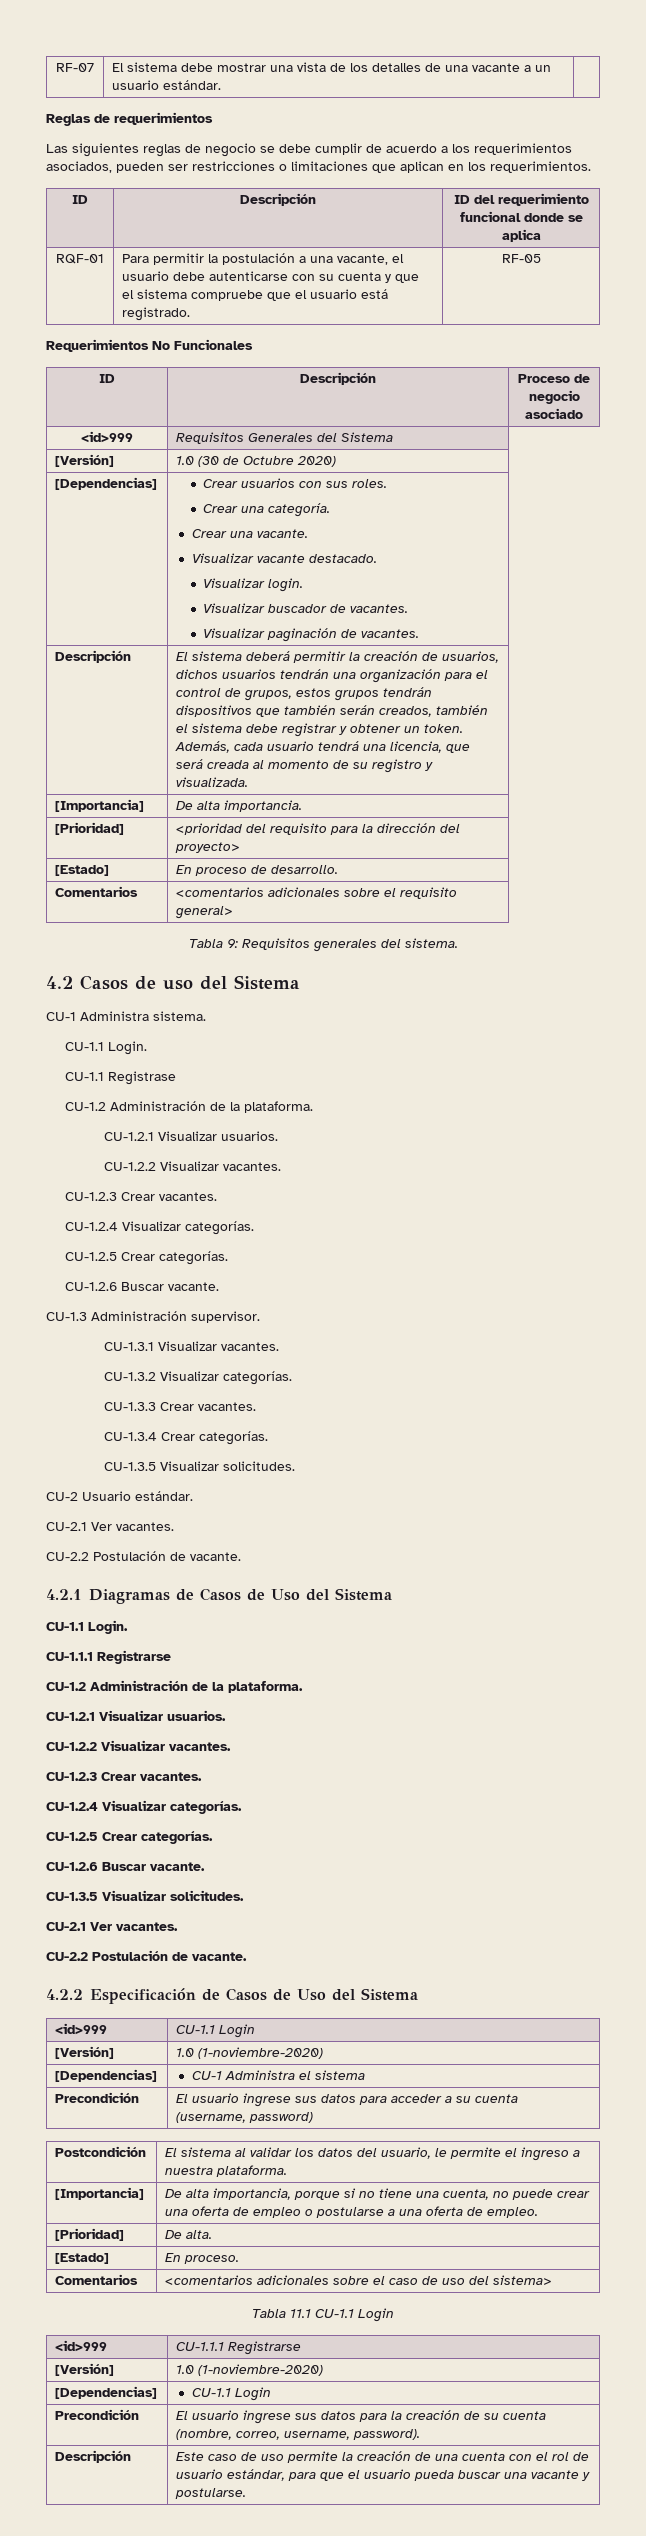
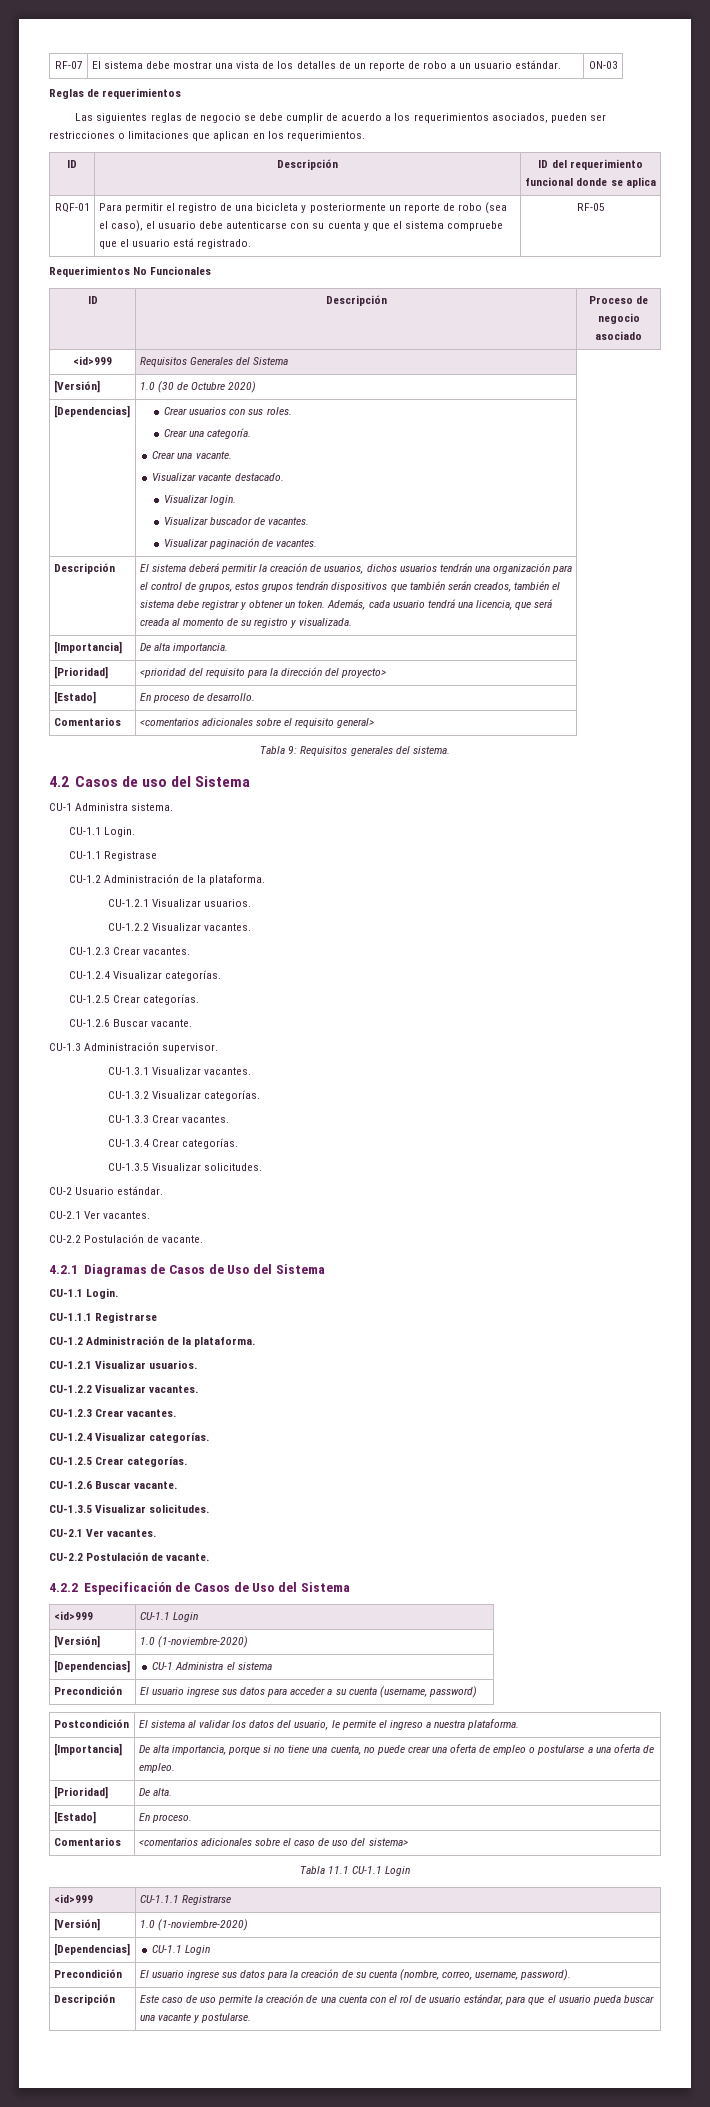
- RF-07 | El sistema debe mostrar una vista de los detalles de una vacante a un usuario estándar. |
+ RF-07 | El sistema debe mostrar una vista de los detalles de un reporte de robo a un usuario estándar. | ON-03
- RQF-01 | Para permitir la postulación a una vacante, el usuario debe autenticarse con su cuenta y que el sistema compruebe que el usuario está registrado. | RF-05
+ RQF-01 | Para permitir el registro de una bicicleta y posteriormente un reporte de robo (sea el caso), el usuario debe autenticarse con su cuenta y que el sistema compruebe que el usuario está registrado. | RF-05

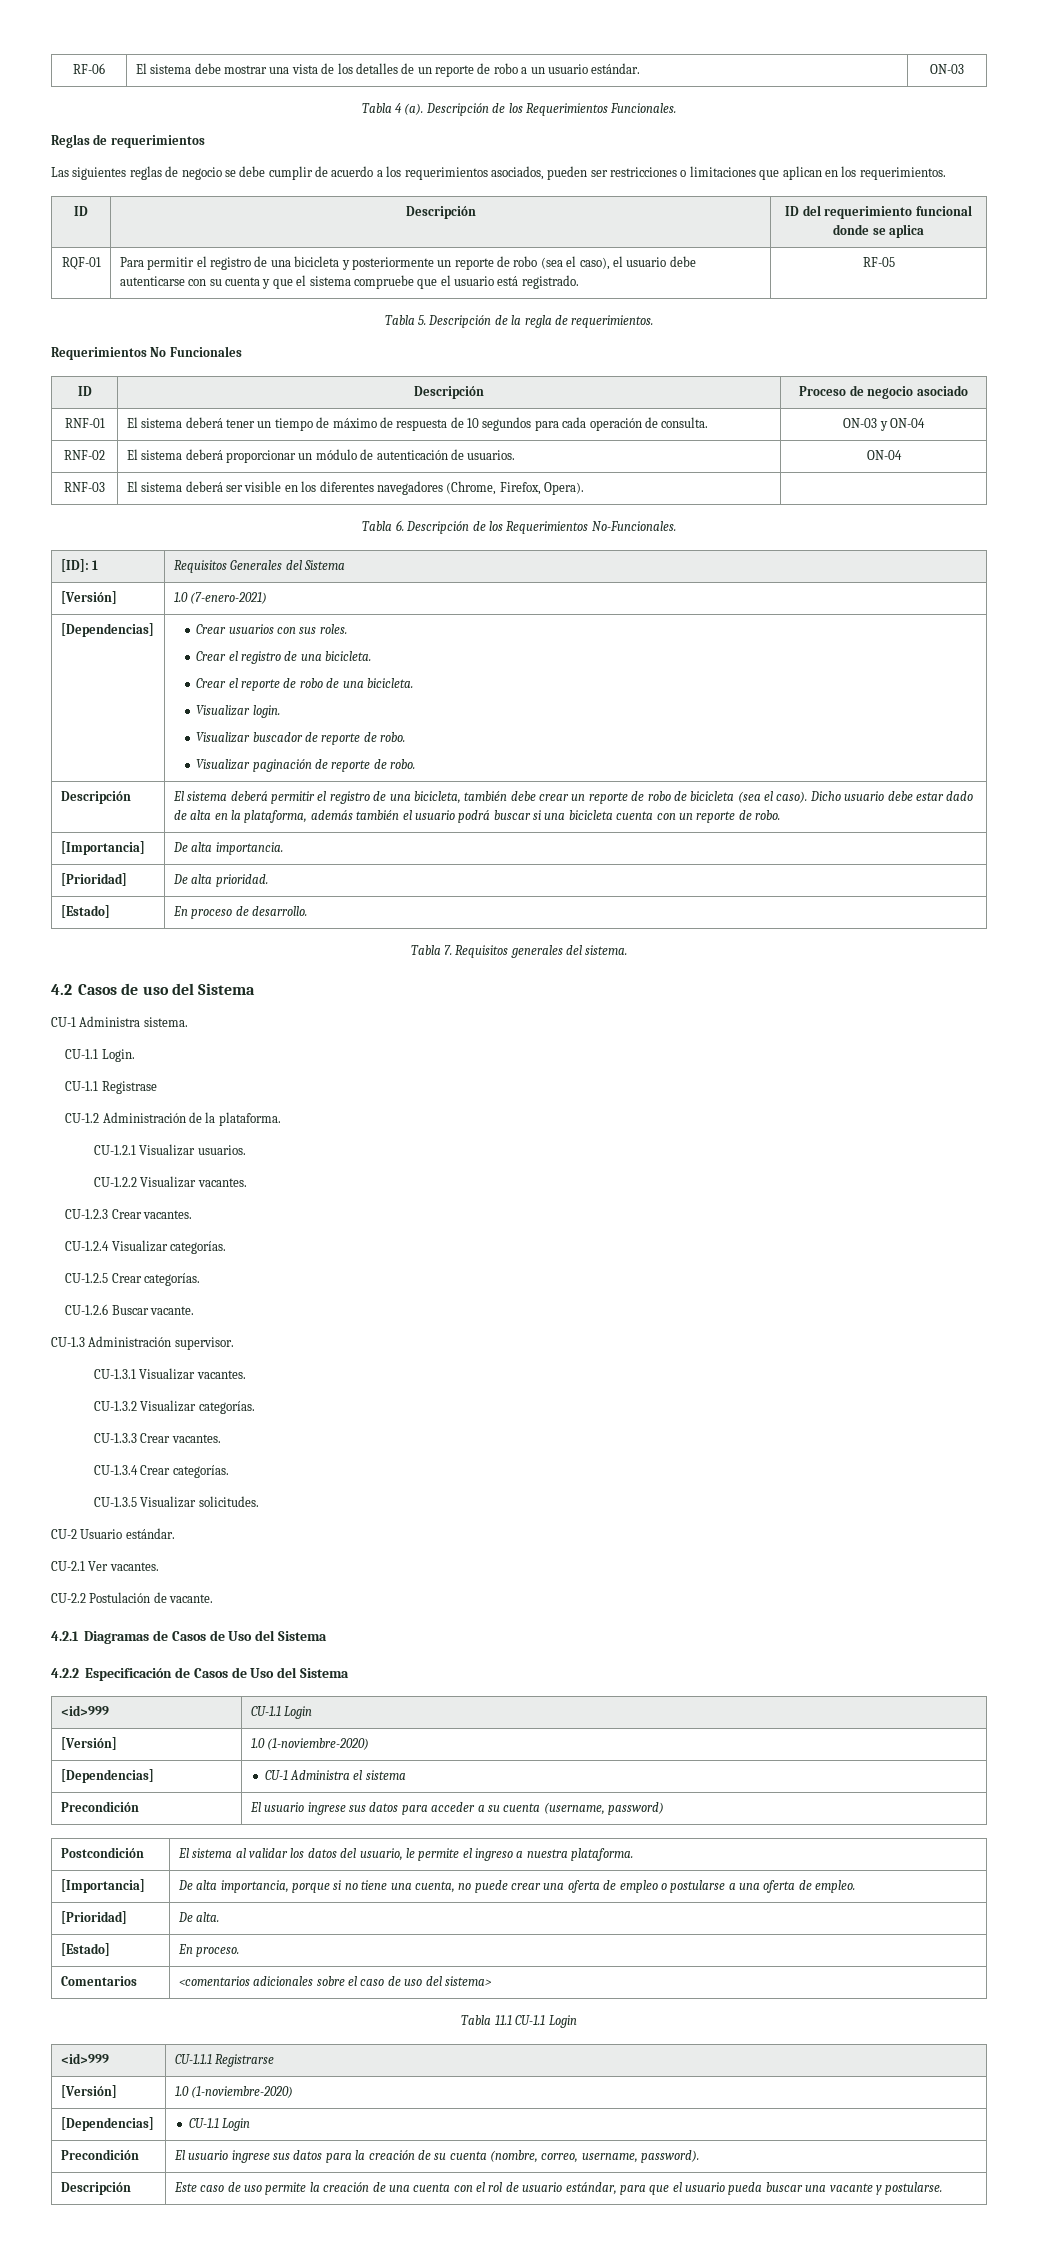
- RF-07 | El sistema debe mostrar una vista de los detalles de un reporte de robo a un usuario estándar. | ON-03
+ RF-06 | El sistema debe mostrar una vista de los detalles de un reporte de robo a un usuario estándar. | ON-03
+ Tabla 4 (a). Descripción de los Requerimientos Funcionales.
+ Tabla 5. Descripción de la regla de requerimientos.
- <id>999 | Requisitos Generales del Sistema
+ RNF-01 | El sistema deberá tener un tiempo de máximo de respuesta de 10 segundos para cada operación de consulta. | ON-03 y ON-04
+ RNF-02 | El sistema deberá proporcionar un módulo de autenticación de usuarios. | ON-04
+ RNF-03 | El sistema deberá ser visible en los diferentes navegadores (Chrome, Firefox, Opera). |
+ Tabla 6. Descripción de los Requerimientos No-Funcionales.
+ [ID]: 1 | Requisitos Generales del Sistema
- [Versión] | 1.0 (30 de Octubre 2020)
+ [Versión] | 1.0 (7-enero-2021)
  [Dependencias] | Crear usuarios con sus roles.
- Crear una categoría.
- Crear una vacante.
- Visualizar vacante destacado.
+ Crear el registro de una bicicleta.
+ Crear el reporte de robo de una bicicleta.
  Visualizar login.
- Visualizar buscador de vacantes.
- Visualizar paginación de vacantes.
+ Visualizar buscador de reporte de robo.
+ Visualizar paginación de reporte de robo.
- El sistema deberá permitir la creación de usuarios, dichos usuarios tendrán una organización para el control de grupos, estos grupos tendrán dispositivos que también serán creados, también el sistema debe registrar y obtener un token. Además, cada usuario tendrá una licencia, que será creada al momento de su registro y visualizada.
+ El sistema deberá permitir el registro de una bicicleta, también debe crear un reporte de robo de bicicleta (sea el caso). Dicho usuario debe estar dado de alta en la plataforma, además también el usuario podrá buscar si una bicicleta cuenta con un reporte de robo.
- [Prioridad] | <prioridad del requisito para la dirección del proyecto>
+ [Prioridad] | De alta prioridad.
- Comentarios | <comentarios adicionales sobre el requisito general>
- Tabla 9: Requisitos generales del sistema.
+ Tabla 7. Requisitos generales del sistema.
  4.2.1 Diagramas de Casos de Uso del Sistema
- CU-1.1 Login.
- CU-1.1.1 Registrarse
- CU-1.2 Administración de la plataforma.
- CU-1.2.1 Visualizar usuarios.
- CU-1.2.2 Visualizar vacantes.
- CU-1.2.3 Crear vacantes.
- CU-1.2.4 Visualizar categorías.
- CU-1.2.5 Crear categorías.
- CU-1.2.6 Buscar vacante.
- CU-1.3.5 Visualizar solicitudes.
- CU-2.1 Ver vacantes.
- CU-2.2 Postulación de vacante.

